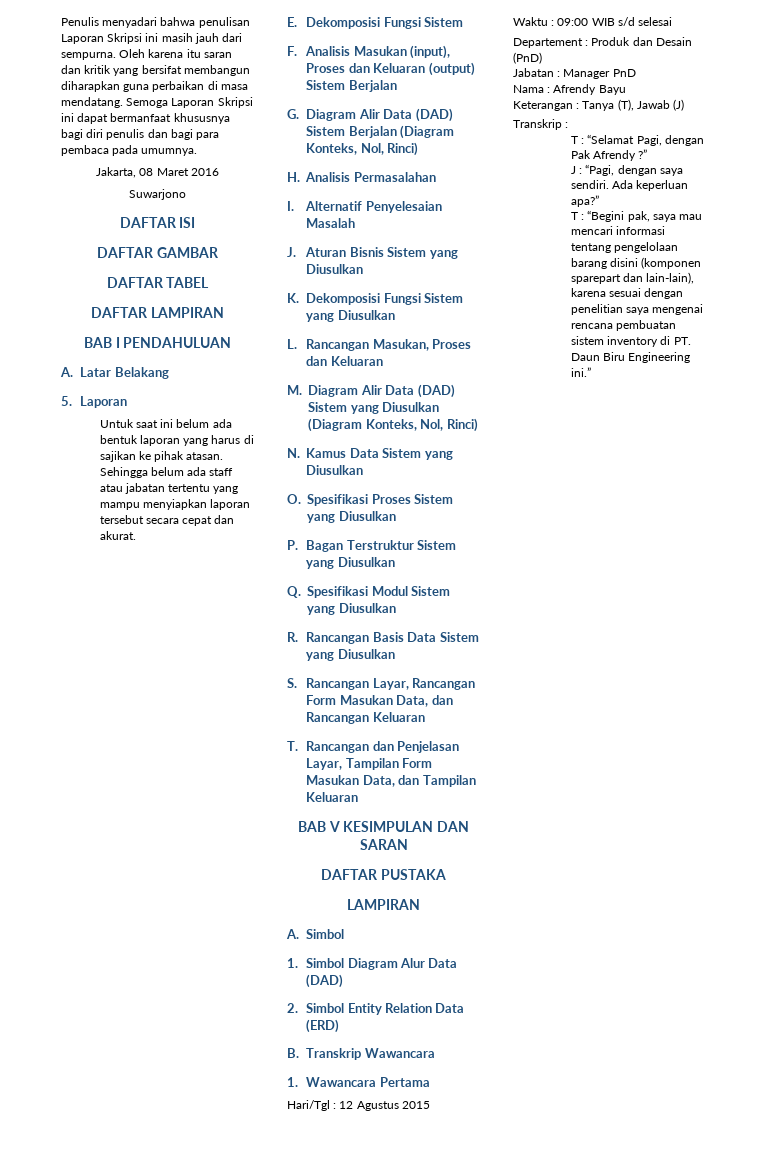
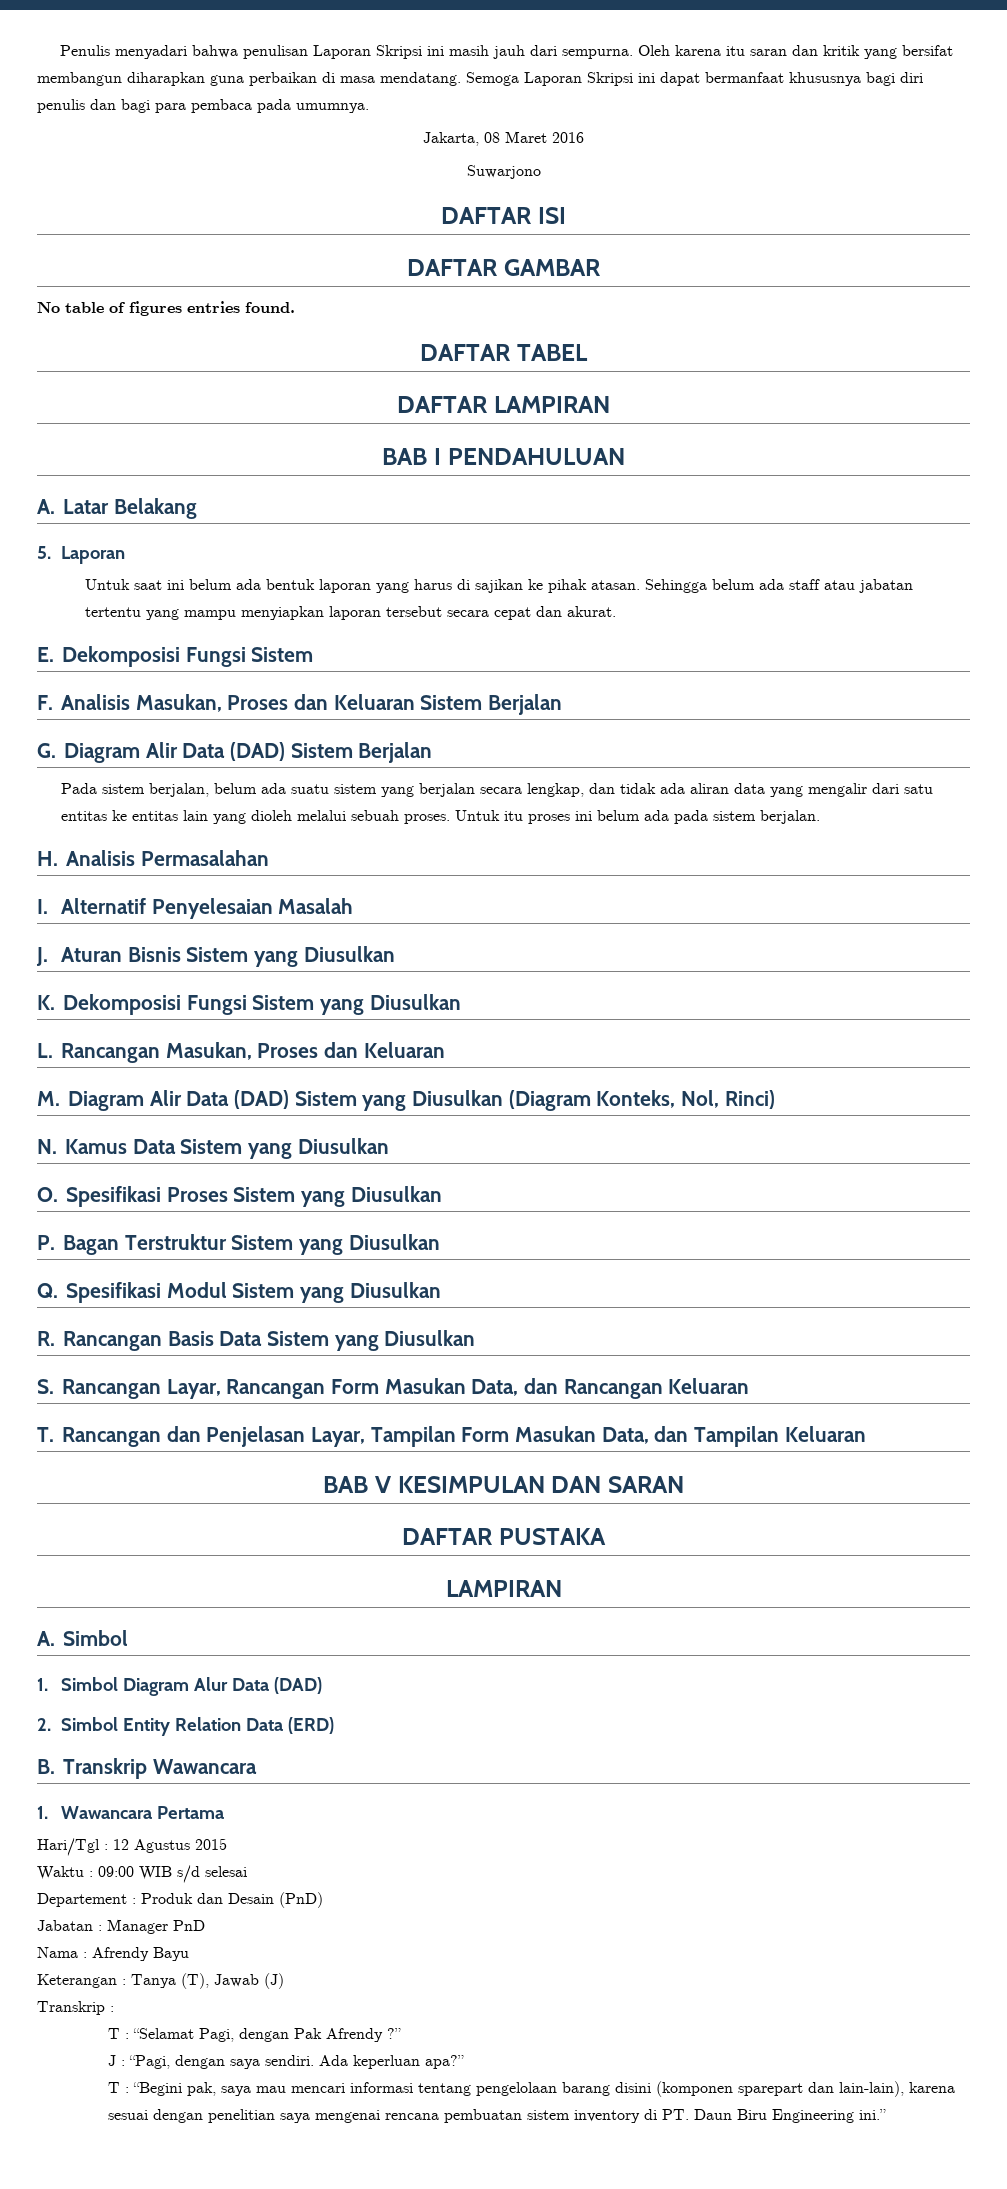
+ No table of figures entries found.
- F. Analisis Masukan (input), Proses dan Keluaran (output) Sistem Berjalan
+ F. Analisis Masukan, Proses dan Keluaran Sistem Berjalan
- G. Diagram Alir Data (DAD) Sistem Berjalan (Diagram Konteks, Nol, Rinci)
+ G. Diagram Alir Data (DAD) Sistem Berjalan
+ Pada sistem berjalan, belum ada suatu sistem yang berjalan secara lengkap, dan tidak ada aliran data yang mengalir dari satu entitas ke entitas lain yang dioleh melalui sebuah proses. Untuk itu proses ini belum ada pada sistem berjalan.

